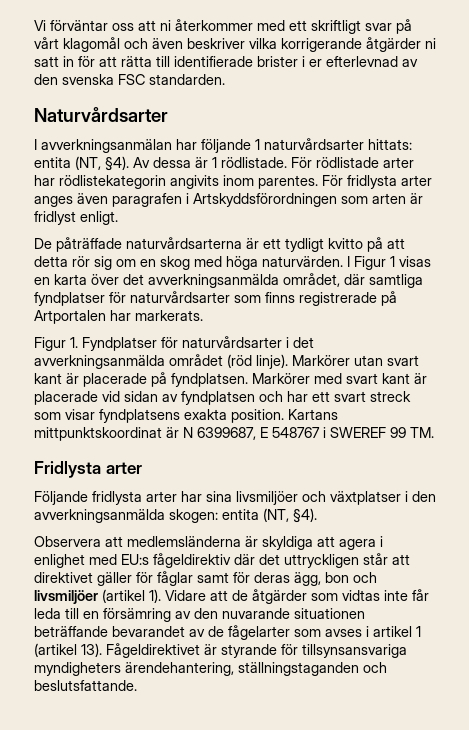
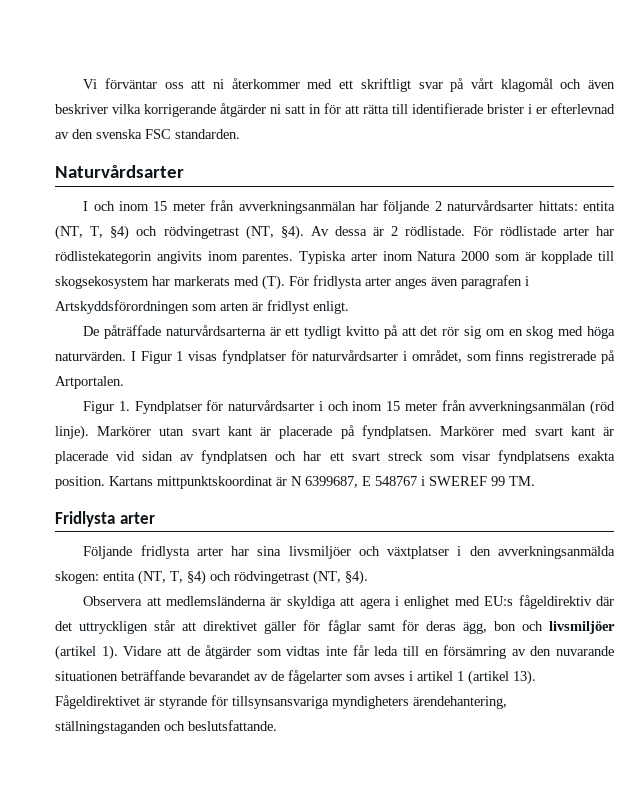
- I avverkningsanmälan har följande 1 naturvårdsarter hittats: entita (NT, §4).
+ I och inom 15 meter från avverkningsanmälan har följande 2 naturvårdsarter hittats: entita (NT, T, §4) och rödvingetrast (NT, §4).
- Av dessa är 1 rödlistade.
+ Av dessa är 2 rödlistade.
- För fridlysta arter anges även paragrafen i Artskyddsförordningen som arten är fridlyst enligt.
+ Typiska arter inom Natura 2000 som är kopplade till skogsekosystem har markerats med (T). För fridlysta arter anges även paragrafen i Artskyddsförordningen som arten är fridlyst enligt.
- De påträffade naturvårdsarterna är ett tydligt kvitto på att detta rör sig om en skog med höga naturvärden.
+ De påträffade naturvårdsarterna är ett tydligt kvitto på att det rör sig om en skog med höga naturvärden.
- I Figur 1 visas en karta över det avverkningsanmälda området, där samtliga fyndplatser för naturvårdsarter som finns registrerade på Artportalen har markerats.
+ I Figur 1 visas fyndplatser för naturvårdsarter i området, som finns registrerade på Artportalen.
- Figur 1. Fyndplatser för naturvårdsarter i det avverkningsanmälda området (röd linje).
+ Figur 1. Fyndplatser för naturvårdsarter i och inom 15 meter från avverkningsanmälan (röd linje).
- Följande fridlysta arter har sina livsmiljöer och växtplatser i den avverkningsanmälda skogen: entita (NT, §4).
+ Följande fridlysta arter har sina livsmiljöer och växtplatser i den avverkningsanmälda skogen: entita (NT, T, §4) och rödvingetrast (NT, §4).

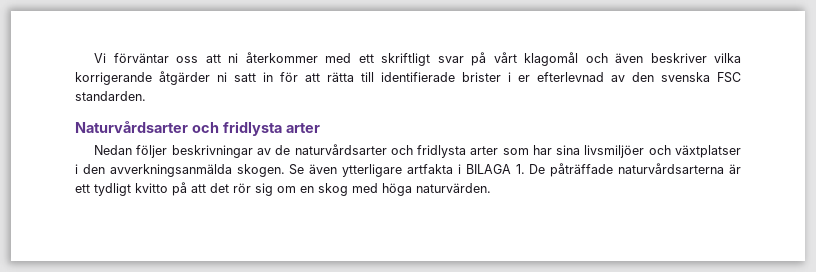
- Naturvårdsarter
- I och inom 15 meter från avverkningsanmälan har följande 2 naturvårdsarter hittats: entita (NT, T, §4) och rödvingetrast (NT, §4). Av dessa är 2 rödlistade. För rödlistade arter har rödlistekategorin angivits inom parentes. Typiska arter inom Natura 2000 som är kopplade till skogsekosystem har markerats med (T). För fridlysta arter anges även paragrafen i Artskyddsförordningen som arten är fridlyst enligt.
- De påträffade naturvårdsarterna är ett tydligt kvitto på att det rör sig om en skog med höga naturvärden. I Figur 1 visas fyndplatser för naturvårdsarter i området, som finns registrerade på Artportalen.
- Figur 1. Fyndplatser för naturvårdsarter i och inom 15 meter från avverkningsanmälan (röd linje). Markörer utan svart kant är placerade på fyndplatsen. Markörer med svart kant är placerade vid sidan av fyndplatsen och har ett svart streck som visar fyndplatsens exakta position. Kartans mittpunktskoordinat är N 6399687, E 548767 i SWEREF 99 TM.
- Fridlysta arter
- Följande fridlysta arter har sina livsmiljöer och växtplatser i den avverkningsanmälda skogen: entita (NT, T, §4) och rödvingetrast (NT, §4).
- Observera att medlemsländerna är skyldiga att agera i enlighet med EU:s fågeldirektiv där det uttryckligen står att direktivet gäller för fåglar samt för deras ägg, bon och livsmiljöer (artikel 1). Vidare att de åtgärder som vidtas inte får leda till en försämring av den nuvarande situationen beträffande bevarandet av de fågelarter som avses i artikel 1 (artikel 13). Fågeldirektivet är styrande för tillsynsansvariga myndigheters ärendehantering, ställningstaganden och beslutsfattande.
+ Naturvårdsarter och fridlysta arter
+ Nedan följer beskrivningar av de naturvårdsarter och fridlysta arter som har sina livsmiljöer och växtplatser i den avverkningsanmälda skogen. Se även ytterligare artfakta i BILAGA 1. De påträffade naturvårdsarterna är ett tydligt kvitto på att det rör sig om en skog med höga naturvärden.

